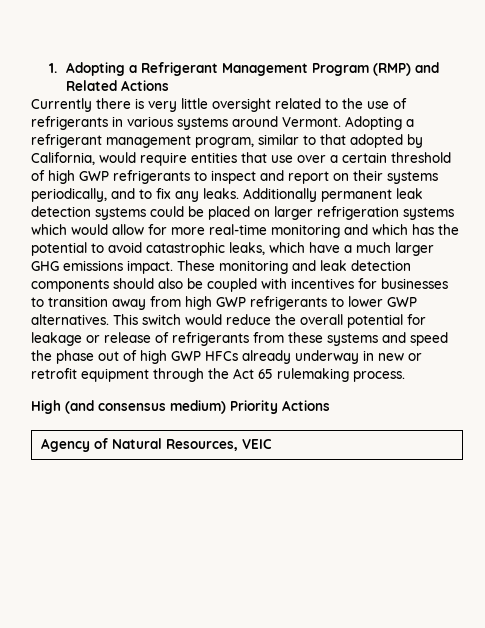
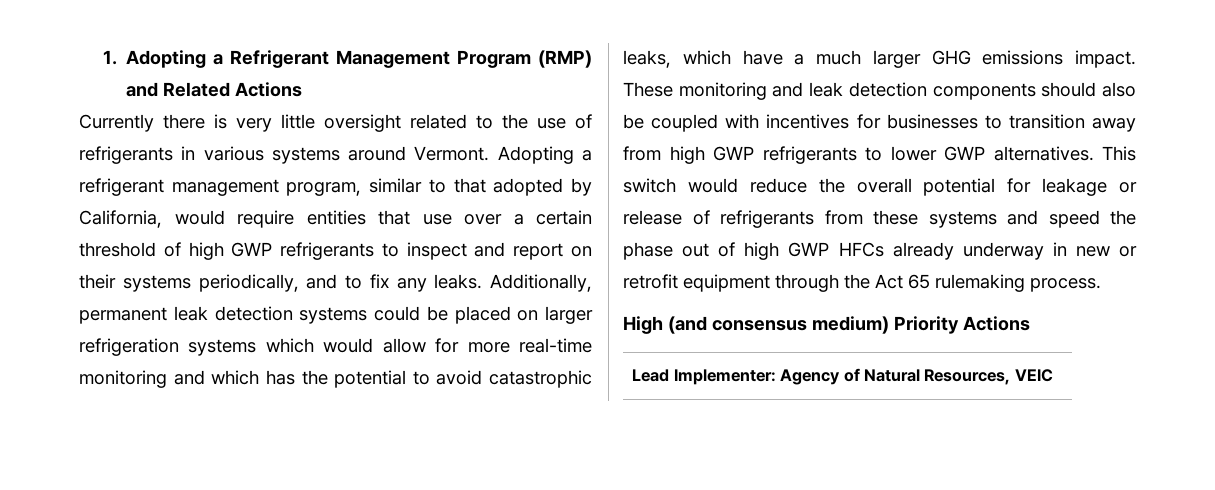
- Additionally permanent leak detection systems could be placed on larger refrigeration systems which would allow for more real-time monitoring and which has the potential to avoid catastrophic leaks, which have a much larger GHG emissions impact.
+ Additionally, permanent leak detection systems could be placed on larger refrigeration systems which would allow for more real-time monitoring and which has the potential to avoid catastrophic leaks, which have a much larger GHG emissions impact.
- Agency of Natural Resources, VEIC
+ Lead Implementer: Agency of Natural Resources, VEIC

